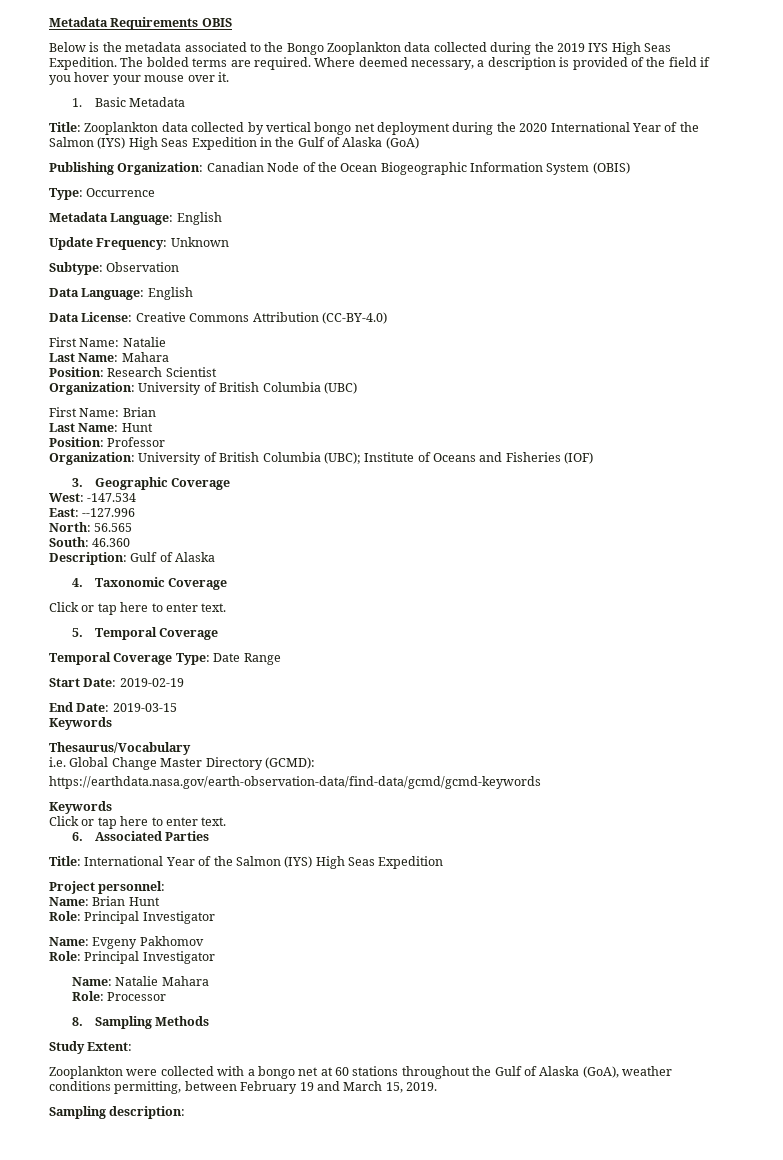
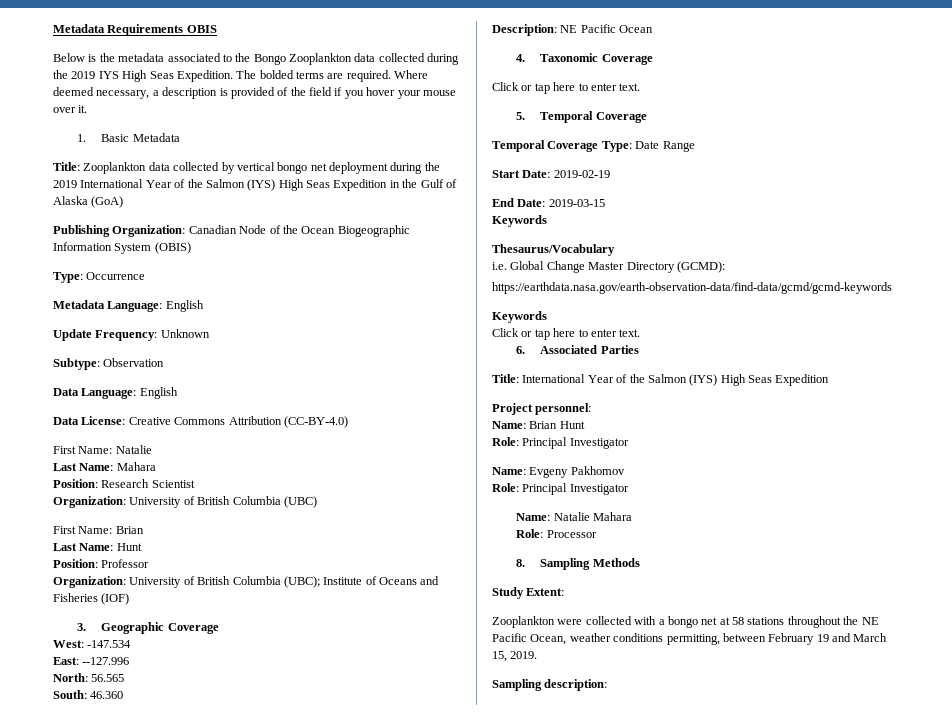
- Title: Zooplankton data collected by vertical bongo net deployment during the 2020 International Year of the Salmon (IYS) High Seas Expedition in the Gulf of Alaska (GoA)
+ Title: Zooplankton data collected by vertical bongo net deployment during the 2019 International Year of the Salmon (IYS) High Seas Expedition in the Gulf of Alaska (GoA)
- Description: Gulf of Alaska
+ Description: NE Pacific Ocean
- Zooplankton were collected with a bongo net at 60 stations throughout the Gulf of Alaska (GoA), weather conditions permitting, between February 19 and March 15, 2019.
+ Zooplankton were collected with a bongo net at 58 stations throughout the NE Pacific Ocean, weather conditions permitting, between February 19 and March 15, 2019.

